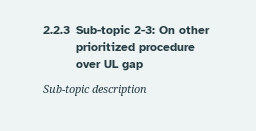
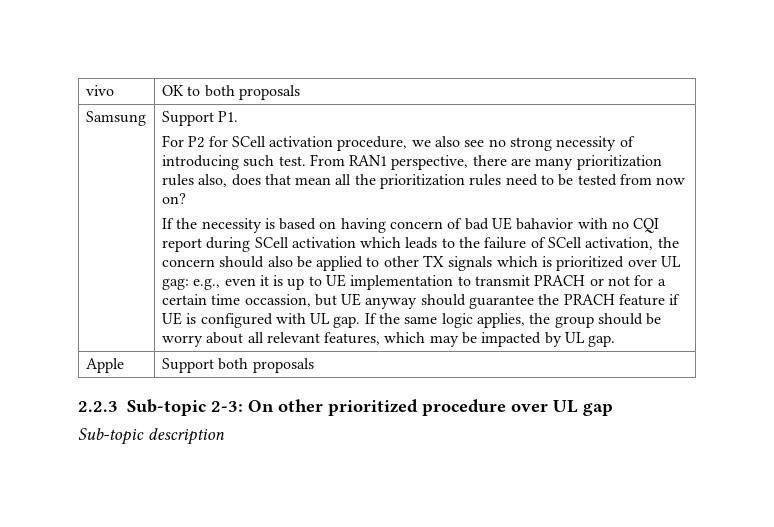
+ vivo | OK to both proposals
+ Samsung | Support P1.
+ For P2 for SCell activation procedure, we also see no strong necessity of introducing such test. From RAN1 perspective, there are many prioritization rules also, does that mean all the prioritization rules need to be tested from now on?
+ If the necessity is based on having concern of bad UE bahavior with no CQI report during SCell activation which leads to the failure of SCell activation, the concern should also be applied to other TX signals which is prioritized over UL gag: e.g., even it is up to UE implementation to transmit PRACH or not for a certain time occassion, but UE anyway should guarantee the PRACH feature if UE is configured with UL gap. If the same logic applies, the group should be worry about all relevant features, which may be impacted by UL gap.
+ Apple | Support both proposals

